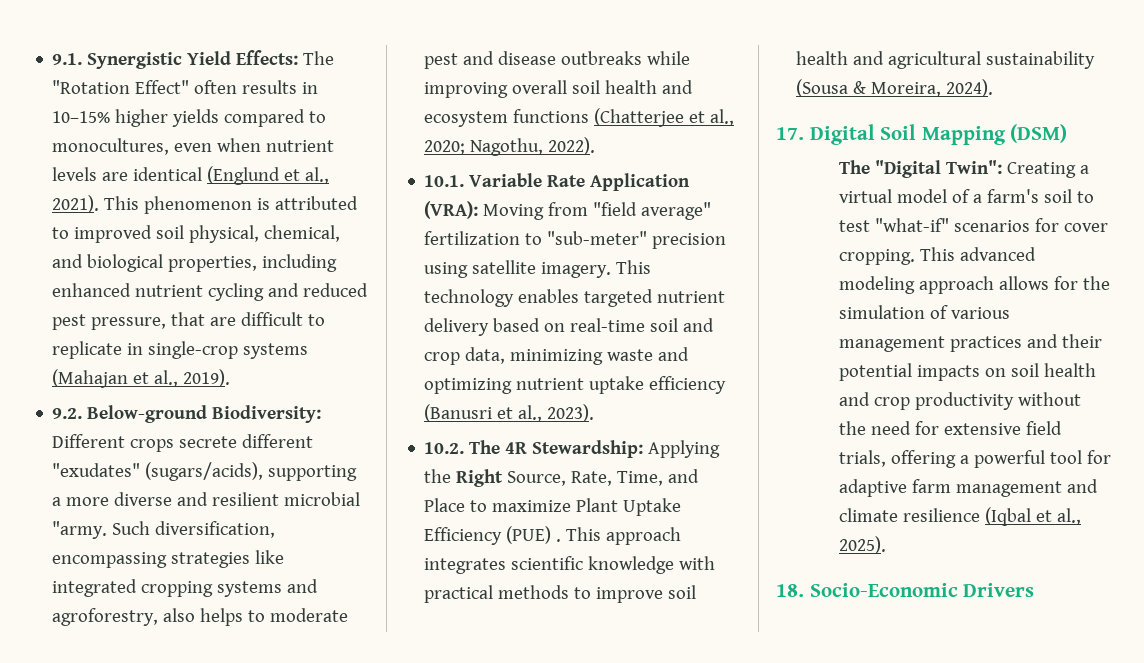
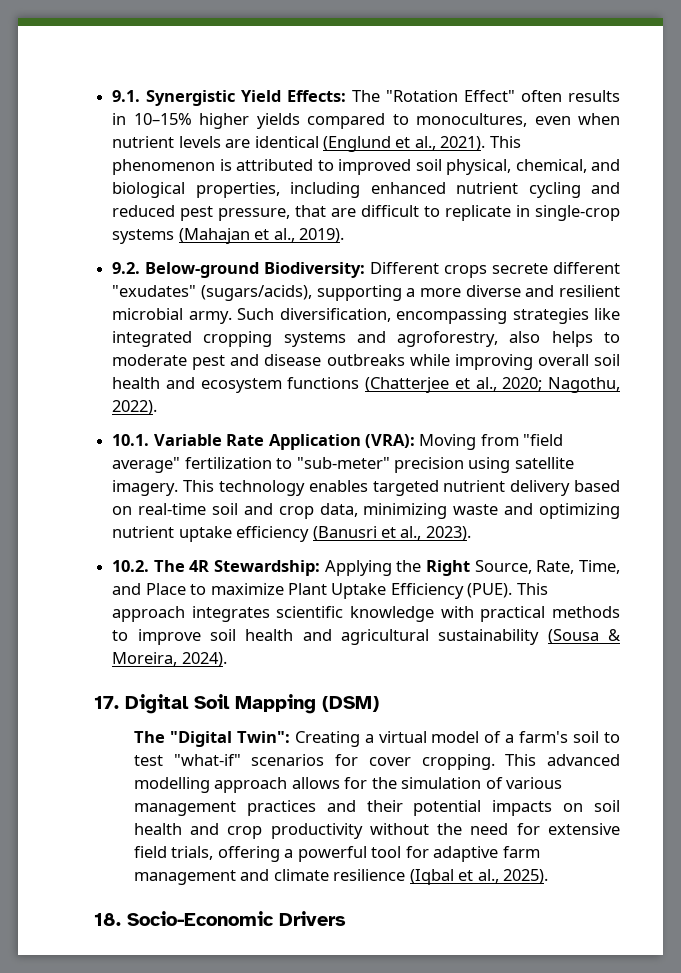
- 9.2. Below-ground Biodiversity: Different crops secrete different "exudates" (sugars/acids), supporting a more diverse and resilient microbial "army.
+ 9.2. Below-ground Biodiversity: Different crops secrete different "exudates" (sugars/acids), supporting a more diverse and resilient microbial army.
- 10.2. The 4R Stewardship: Applying the Right Source, Rate, Time, and Place to maximize Plant Uptake Efficiency (PUE) .
+ 10.2. The 4R Stewardship: Applying the Right Source, Rate, Time, and Place to maximize Plant Uptake Efficiency (PUE).
- This advanced modeling approach allows for the simulation of various management practices and their potential impacts on soil health and crop productivity without the need for extensive field trials, offering a powerful tool for adaptive farm management and climate resilience (Iqbal et al., 2025).
+ This advanced modelling approach allows for the simulation of various management practices and their potential impacts on soil health and crop productivity without the need for extensive field trials, offering a powerful tool for adaptive farm management and climate resilience (Iqbal et al., 2025).

